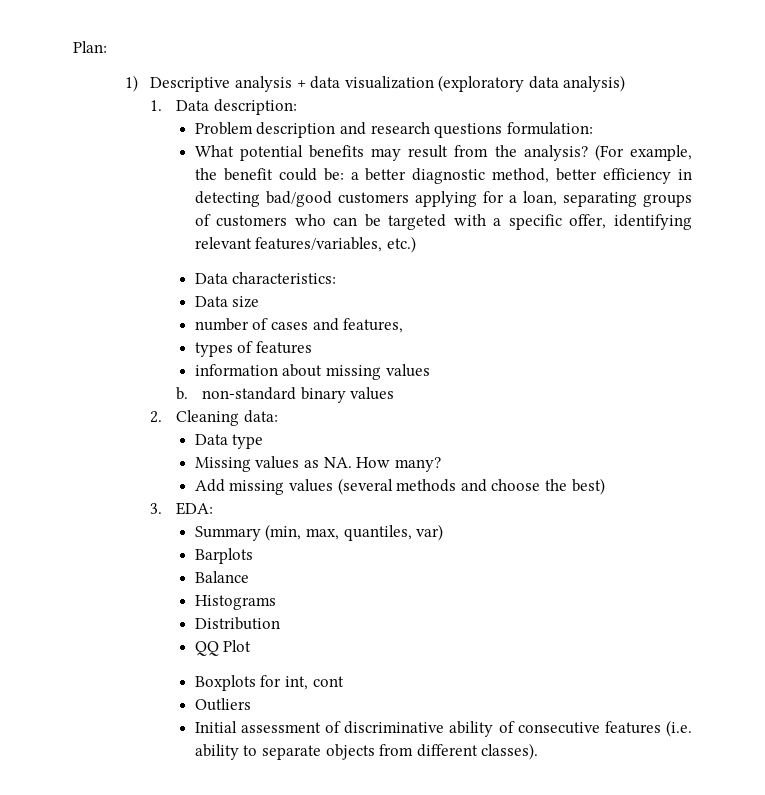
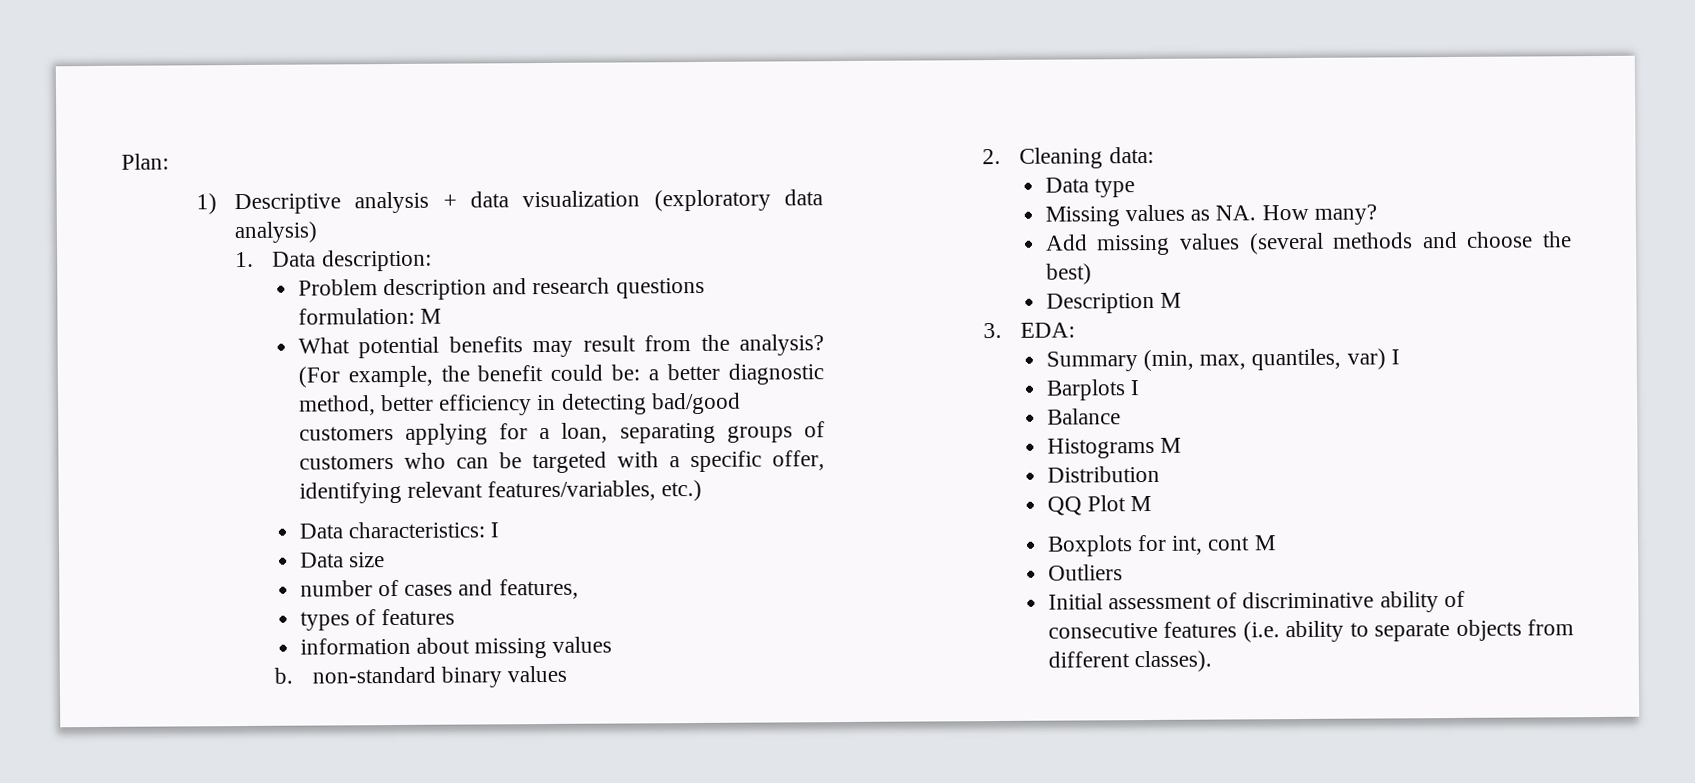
- Problem description and research questions formulation:
+ Problem description and research questions formulation: M
- Data characteristics:
+ Data characteristics: I
+ Description M
- Summary (min, max, quantiles, var)
+ Summary (min, max, quantiles, var) I
- Barplots
+ Barplots I
- Histograms
+ Histograms M
- QQ Plot
+ QQ Plot M
- Boxplots for int, cont
+ Boxplots for int, cont M

